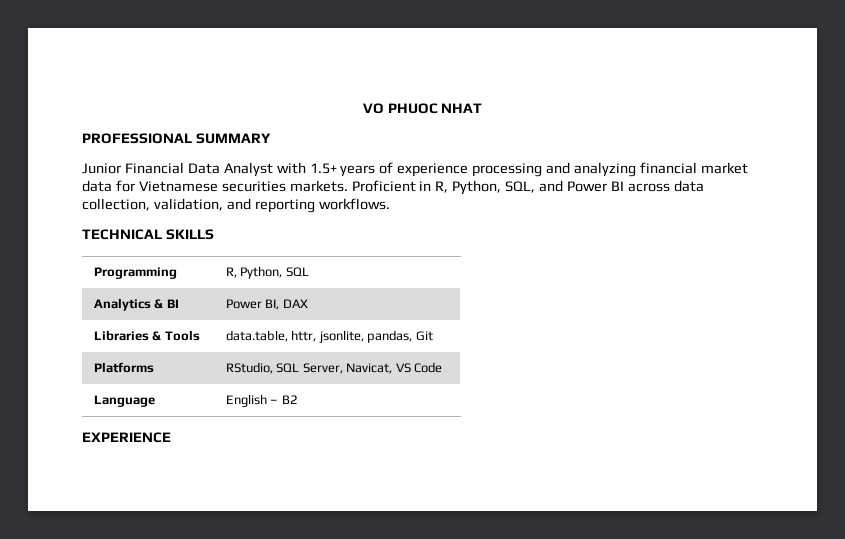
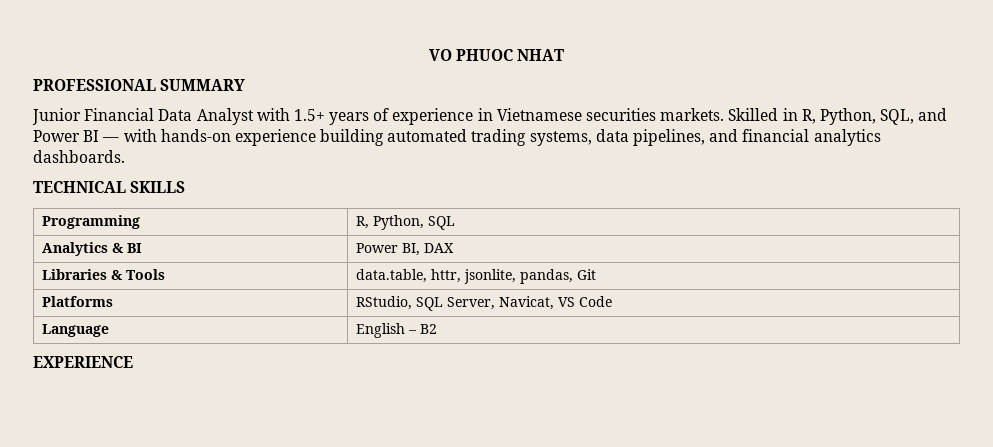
- Junior Financial Data Analyst with 1.5+ years of experience processing and analyzing financial market data for Vietnamese securities markets.
+ Junior Financial Data Analyst with 1.5+ years of experience in Vietnamese securities markets.
- Proficient in R, Python, SQL, and Power BI across data collection, validation, and reporting workflows.
+ Skilled in R, Python, SQL, and Power BI — with hands-on experience building automated trading systems, data pipelines, and financial analytics dashboards.

